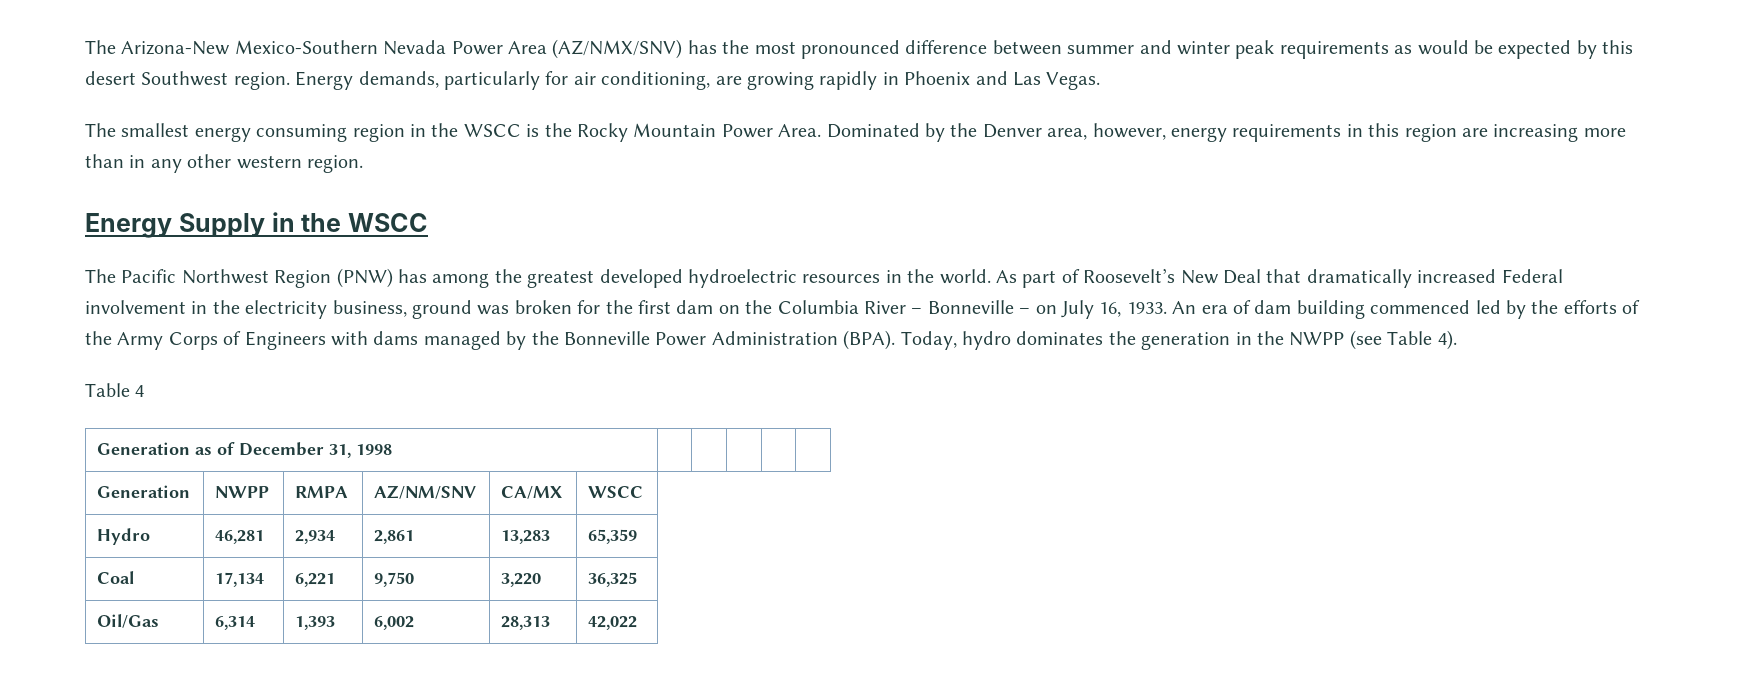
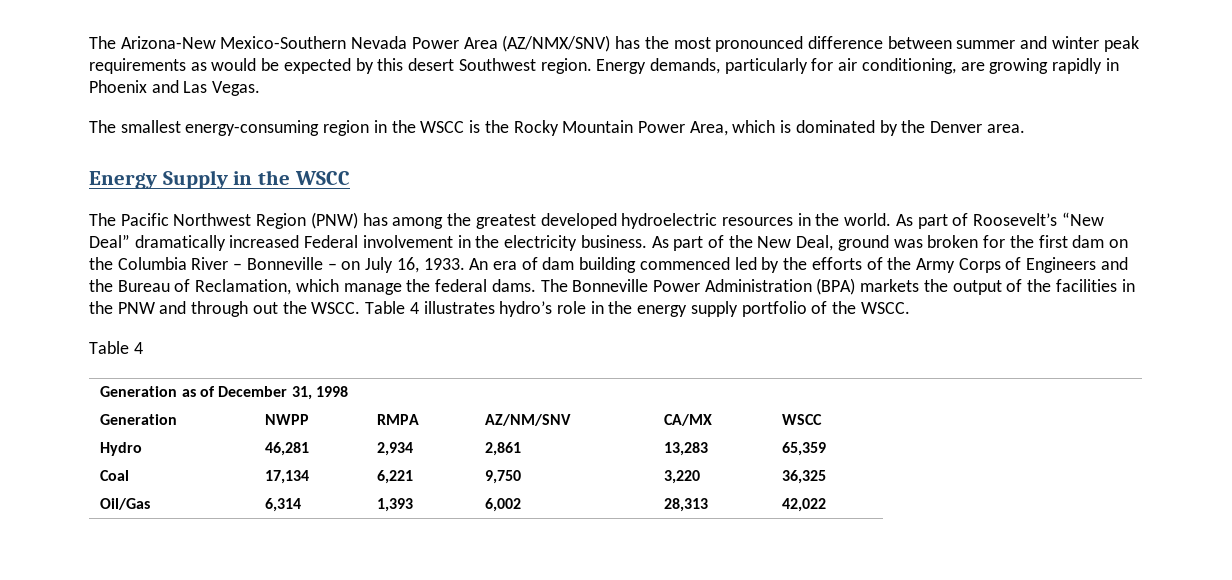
- The smallest energy consuming region in the WSCC is the Rocky Mountain Power Area. Dominated by the Denver area, however, energy requirements in this region are increasing more than in any other western region.
+ The smallest energy-consuming region in the WSCC is the Rocky Mountain Power Area, which is dominated by the Denver area.
- As part of Roosevelt’s New Deal that dramatically increased Federal involvement in the electricity business, ground was broken for the first dam on the Columbia River – Bonneville – on July 16, 1933.
+ As part of Roosevelt’s “New Deal” dramatically increased Federal involvement in the electricity business. As part of the New Deal, ground was broken for the first dam on the Columbia River – Bonneville – on July 16, 1933.
- An era of dam building commenced led by the efforts of the Army Corps of Engineers with dams managed by the Bonneville Power Administration (BPA). Today, hydro dominates the generation in the NWPP (see Table 4).
+ An era of dam building commenced led by the efforts of the Army Corps of Engineers and the Bureau of Reclamation, which manage the federal dams. The Bonneville Power Administration (BPA) markets the output of the facilities in the PNW and through out the WSCC. Table 4 illustrates hydro’s role in the energy supply portfolio of the WSCC.

